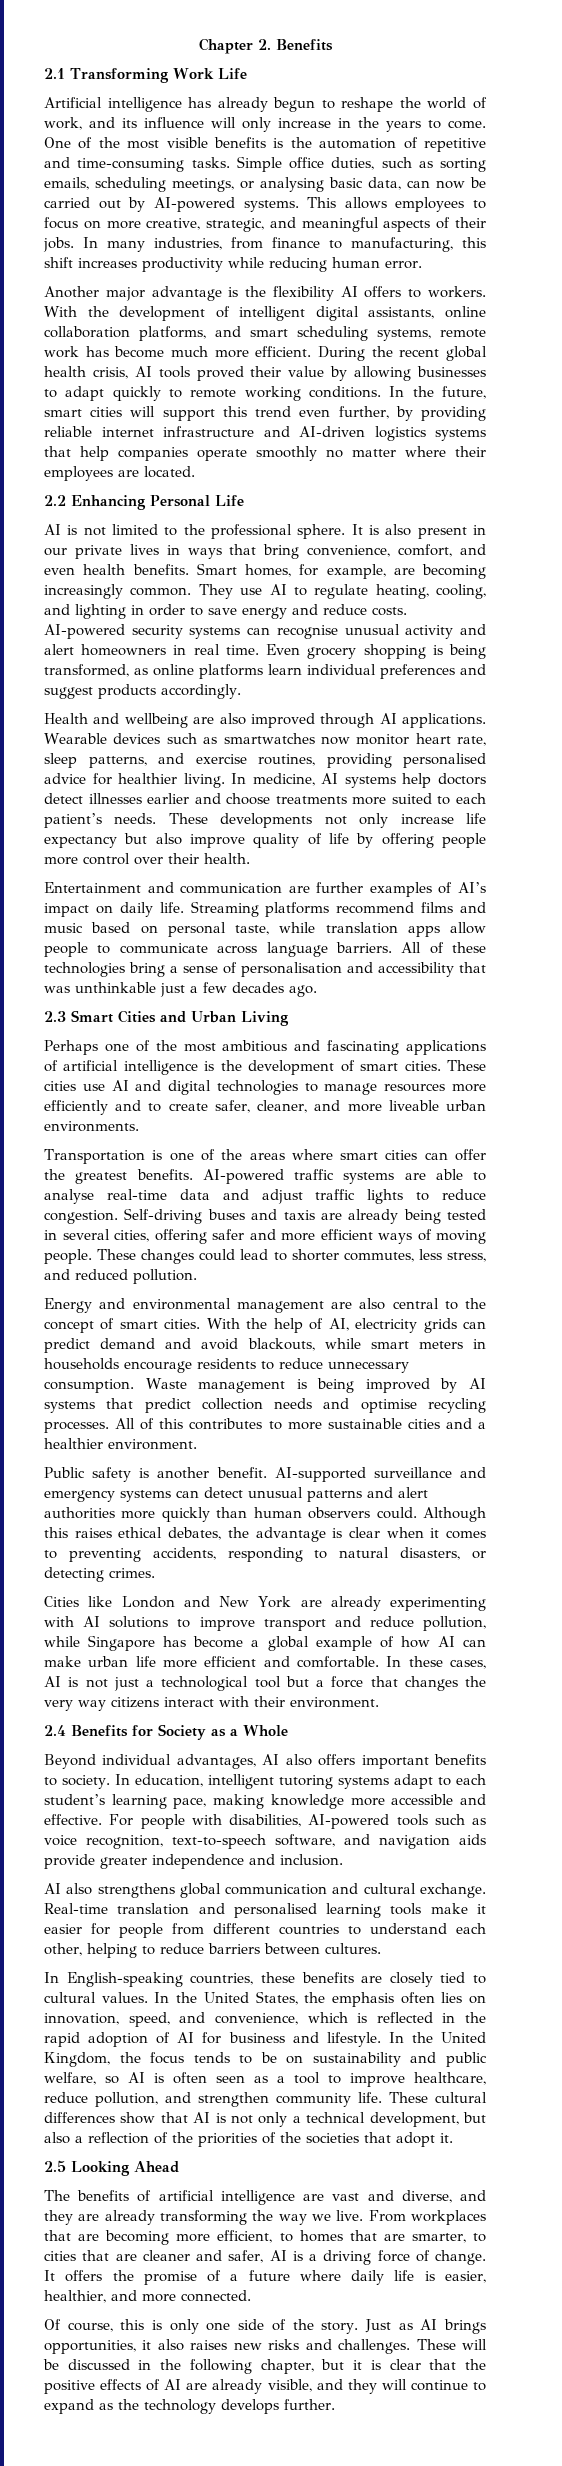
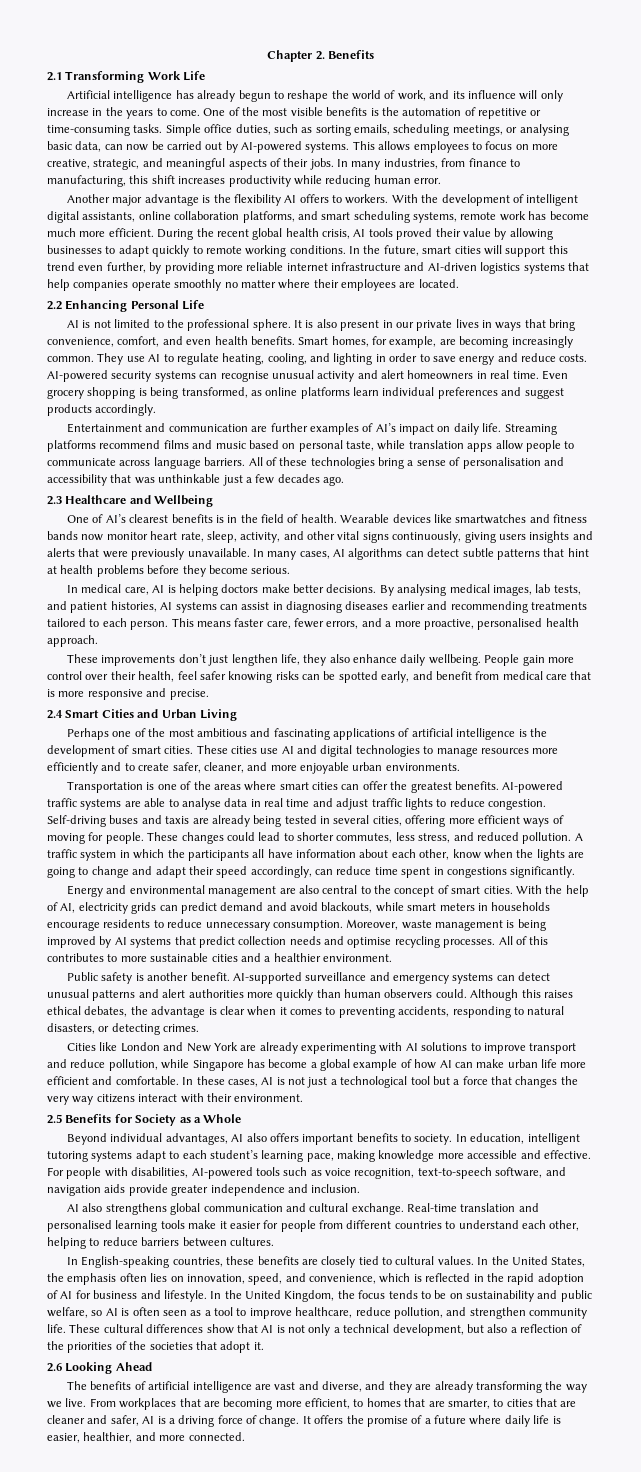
- One of the most visible benefits is the automation of repetitive and time-consuming tasks.
+ One of the most visible benefits is the automation of repetitive or time-consuming tasks.
- In the future, smart cities will support this trend even further, by providing reliable internet infrastructure and AI-driven logistics systems that help companies operate smoothly no matter where their employees are located.
+ In the future, smart cities will support this trend even further, by providing more reliable internet infrastructure and AI-driven logistics systems that help companies operate smoothly no matter where their employees are located.
- Health and wellbeing are also improved through AI applications. Wearable devices such as smartwatches now monitor heart rate, sleep patterns, and exercise routines, providing personalised advice for healthier living. In medicine, AI systems help doctors detect illnesses earlier and choose treatments more suited to each patient’s needs. These developments not only increase life expectancy but also improve quality of life by offering people more control over their health.
- 2.3 Smart Cities and Urban Living
+ 2.3 Healthcare and Wellbeing
+ One of AI’s clearest benefits is in the field of health. Wearable devices like smartwatches and fitness bands now monitor heart rate, sleep, activity, and other vital signs continuously, giving users insights and alerts that were previously unavailable. In many cases, AI algorithms can detect subtle patterns that hint at health problems before they become serious.
+ In medical care, AI is helping doctors make better decisions. By analysing medical images, lab tests, and patient histories, AI systems can assist in diagnosing diseases earlier and recommending treatments tailored to each person. This means faster care, fewer errors, and a more proactive, personalised health approach.
+ These improvements don’t just lengthen life, they also enhance daily wellbeing. People gain more control over their health, feel safer knowing risks can be spotted early, and benefit from medical care that is more responsive and precise.
+ 2.4 Smart Cities and Urban Living
- These cities use AI and digital technologies to manage resources more efficiently and to create safer, cleaner, and more liveable urban environments.
+ These cities use AI and digital technologies to manage resources more efficiently and to create safer, cleaner, and more enjoyable urban environments.
- AI-powered traffic systems are able to analyse real-time data and adjust traffic lights to reduce congestion.
+ AI-powered traffic systems are able to analyse data in real time and adjust traffic lights to reduce congestion.
- Self-driving buses and taxis are already being tested in several cities, offering safer and more efficient ways of moving people.
+ Self-driving buses and taxis are already being tested in several cities, offering more efficient ways of moving for people.
+ A traffic system in which the participants all have information about each other, know when the lights are going to change and adapt their speed accordingly, can reduce time spent in congestions significantly.
- Waste management is being improved by AI systems that predict collection needs and optimise recycling processes.
+ Moreover, waste management is being improved by AI systems that predict collection needs and optimise recycling processes.
- 2.4 Benefits for Society as a Whole
+ 2.5 Benefits for Society as a Whole
- 2.5 Looking Ahead
+ 2.6 Looking Ahead
- Of course, this is only one side of the story. Just as AI brings opportunities, it also raises new risks and challenges. These will be discussed in the following chapter, but it is clear that the positive effects of AI are already visible, and they will continue to expand as the technology develops further.

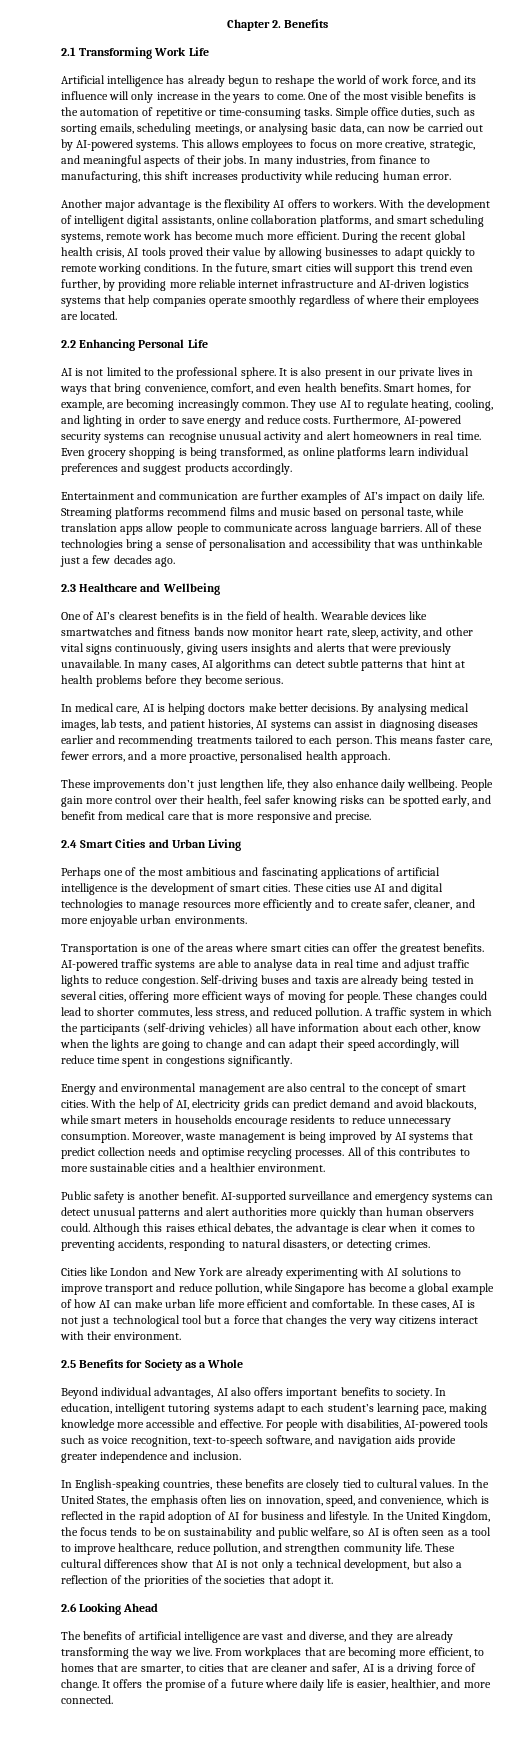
- Artificial intelligence has already begun to reshape the world of work, and its influence will only increase in the years to come.
+ Artificial intelligence has already begun to reshape the world of work force, and its influence will only increase in the years to come.
- In the future, smart cities will support this trend even further, by providing more reliable internet infrastructure and AI-driven logistics systems that help companies operate smoothly no matter where their employees are located.
+ In the future, smart cities will support this trend even further, by providing more reliable internet infrastructure and AI-driven logistics systems that help companies operate smoothly regardless of where their employees are located.
- AI-powered security systems can recognise unusual activity and alert homeowners in real time.
+ Furthermore, AI-powered security systems can recognise unusual activity and alert homeowners in real time.
- A traffic system in which the participants all have information about each other, know when the lights are going to change and adapt their speed accordingly, can reduce time spent in congestions significantly.
+ A traffic system in which the participants (self-driving vehicles) all have information about each other, know when the lights are going to change and can adapt their speed accordingly, will reduce time spent in congestions significantly.
- AI also strengthens global communication and cultural exchange. Real-time translation and personalised learning tools make it easier for people from different countries to understand each other, helping to reduce barriers between cultures.

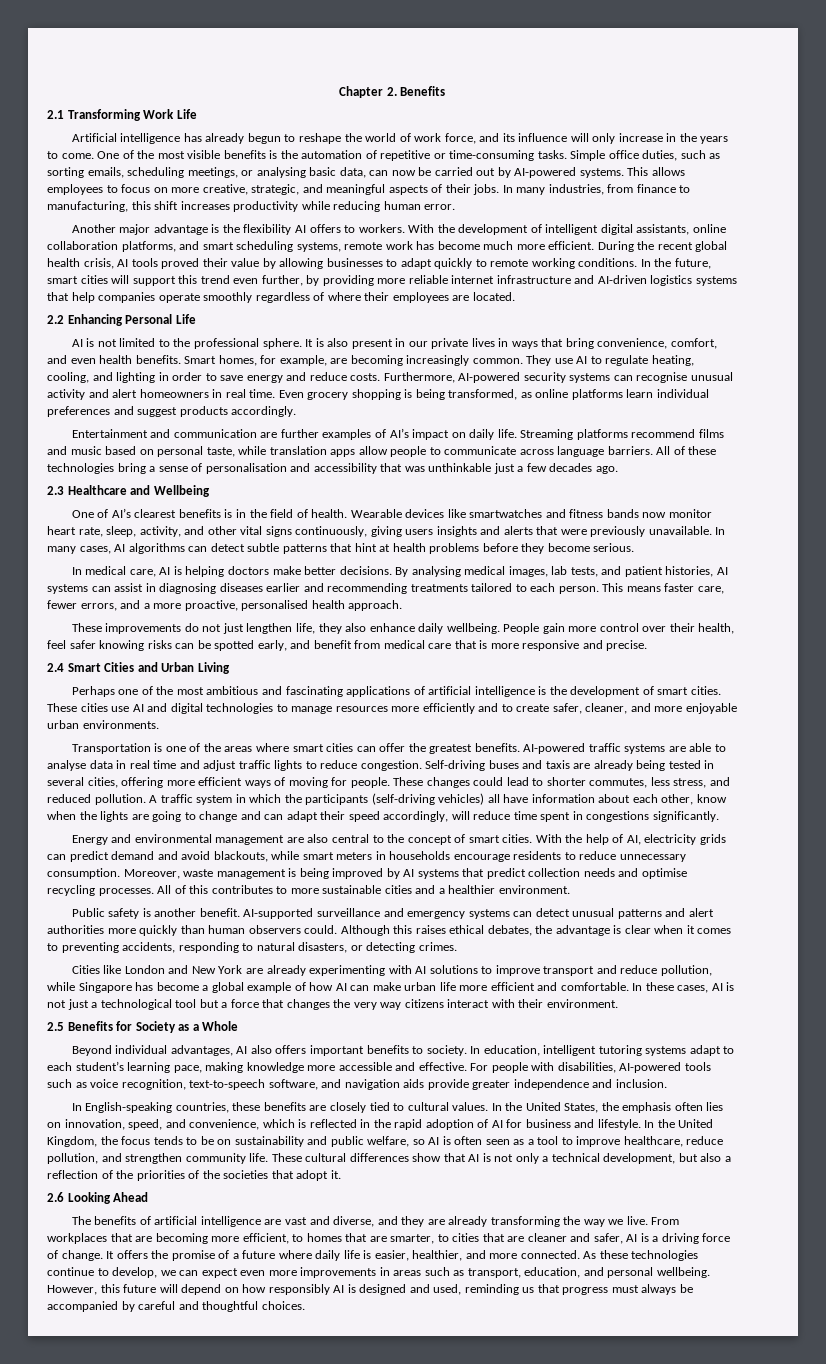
- These improvements don’t just lengthen life, they also enhance daily wellbeing.
+ These improvements do not just lengthen life, they also enhance daily wellbeing.
+ As these technologies continue to develop, we can expect even more improvements in areas such as transport, education, and personal wellbeing. However, this future will depend on how responsibly AI is designed and used, reminding us that progress must always be accompanied by careful and thoughtful choices.

